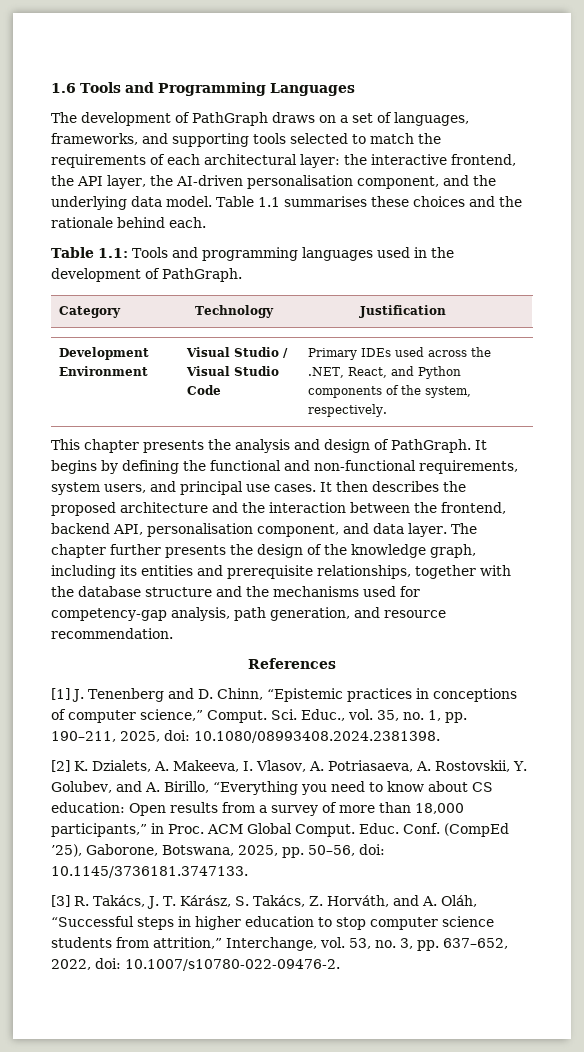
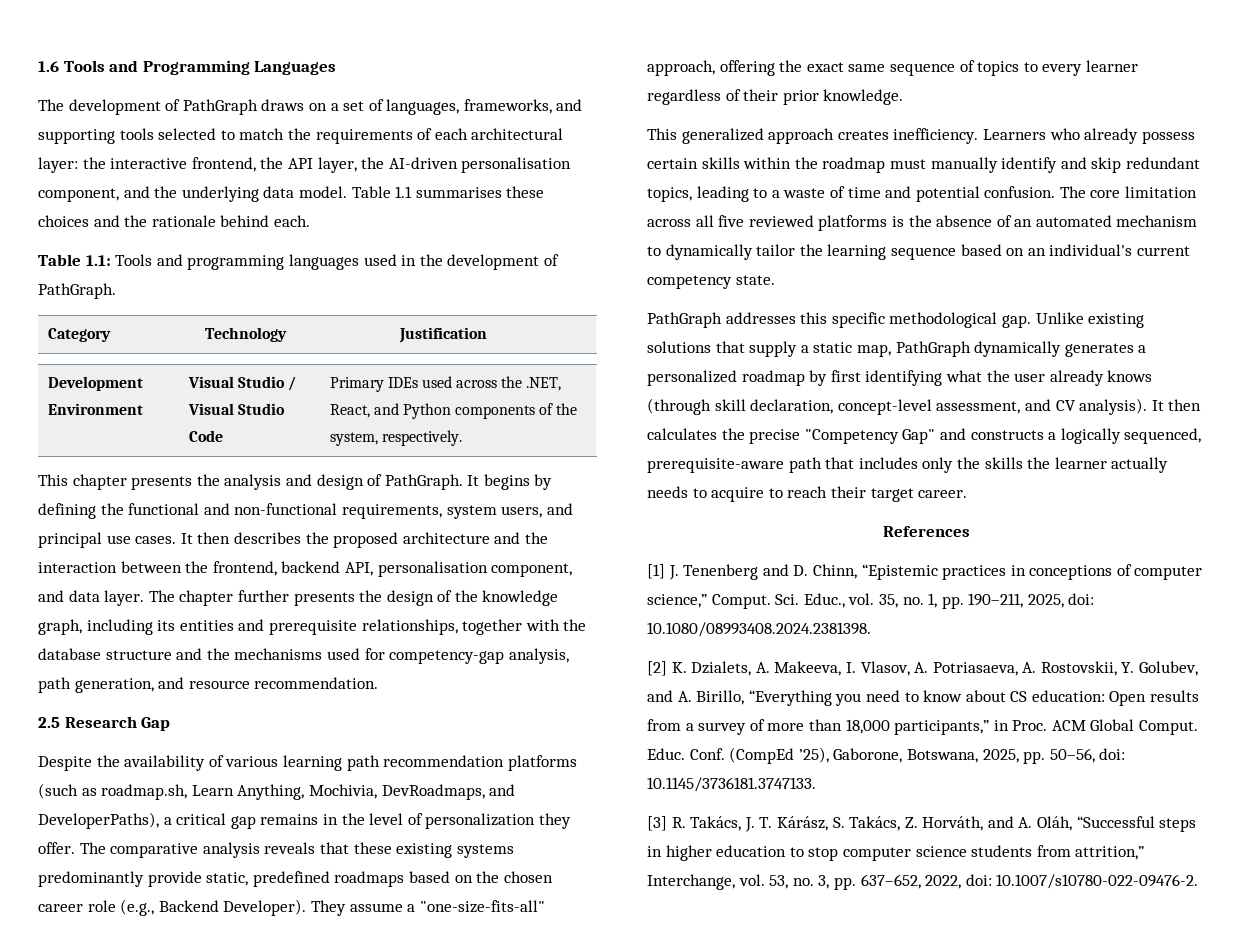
+ 2.5 Research Gap
+ Despite the availability of various learning path recommendation platforms (such as roadmap.sh, Learn Anything, Mochivia, DevRoadmaps, and DeveloperPaths), a critical gap remains in the level of personalization they offer. The comparative analysis reveals that these existing systems predominantly provide static, predefined roadmaps based on the chosen career role (e.g., Backend Developer). They assume a "one-size-fits-all" approach, offering the exact same sequence of topics to every learner regardless of their prior knowledge.
+ This generalized approach creates inefficiency. Learners who already possess certain skills within the roadmap must manually identify and skip redundant topics, leading to a waste of time and potential confusion. The core limitation across all five reviewed platforms is the absence of an automated mechanism to dynamically tailor the learning sequence based on an individual's current competency state.
+ PathGraph addresses this specific methodological gap. Unlike existing solutions that supply a static map, PathGraph dynamically generates a personalized roadmap by first identifying what the user already knows (through skill declaration, concept-level assessment, and CV analysis). It then calculates the precise "Competency Gap" and constructs a logically sequenced, prerequisite-aware path that includes only the skills the learner actually needs to acquire to reach their target career.

